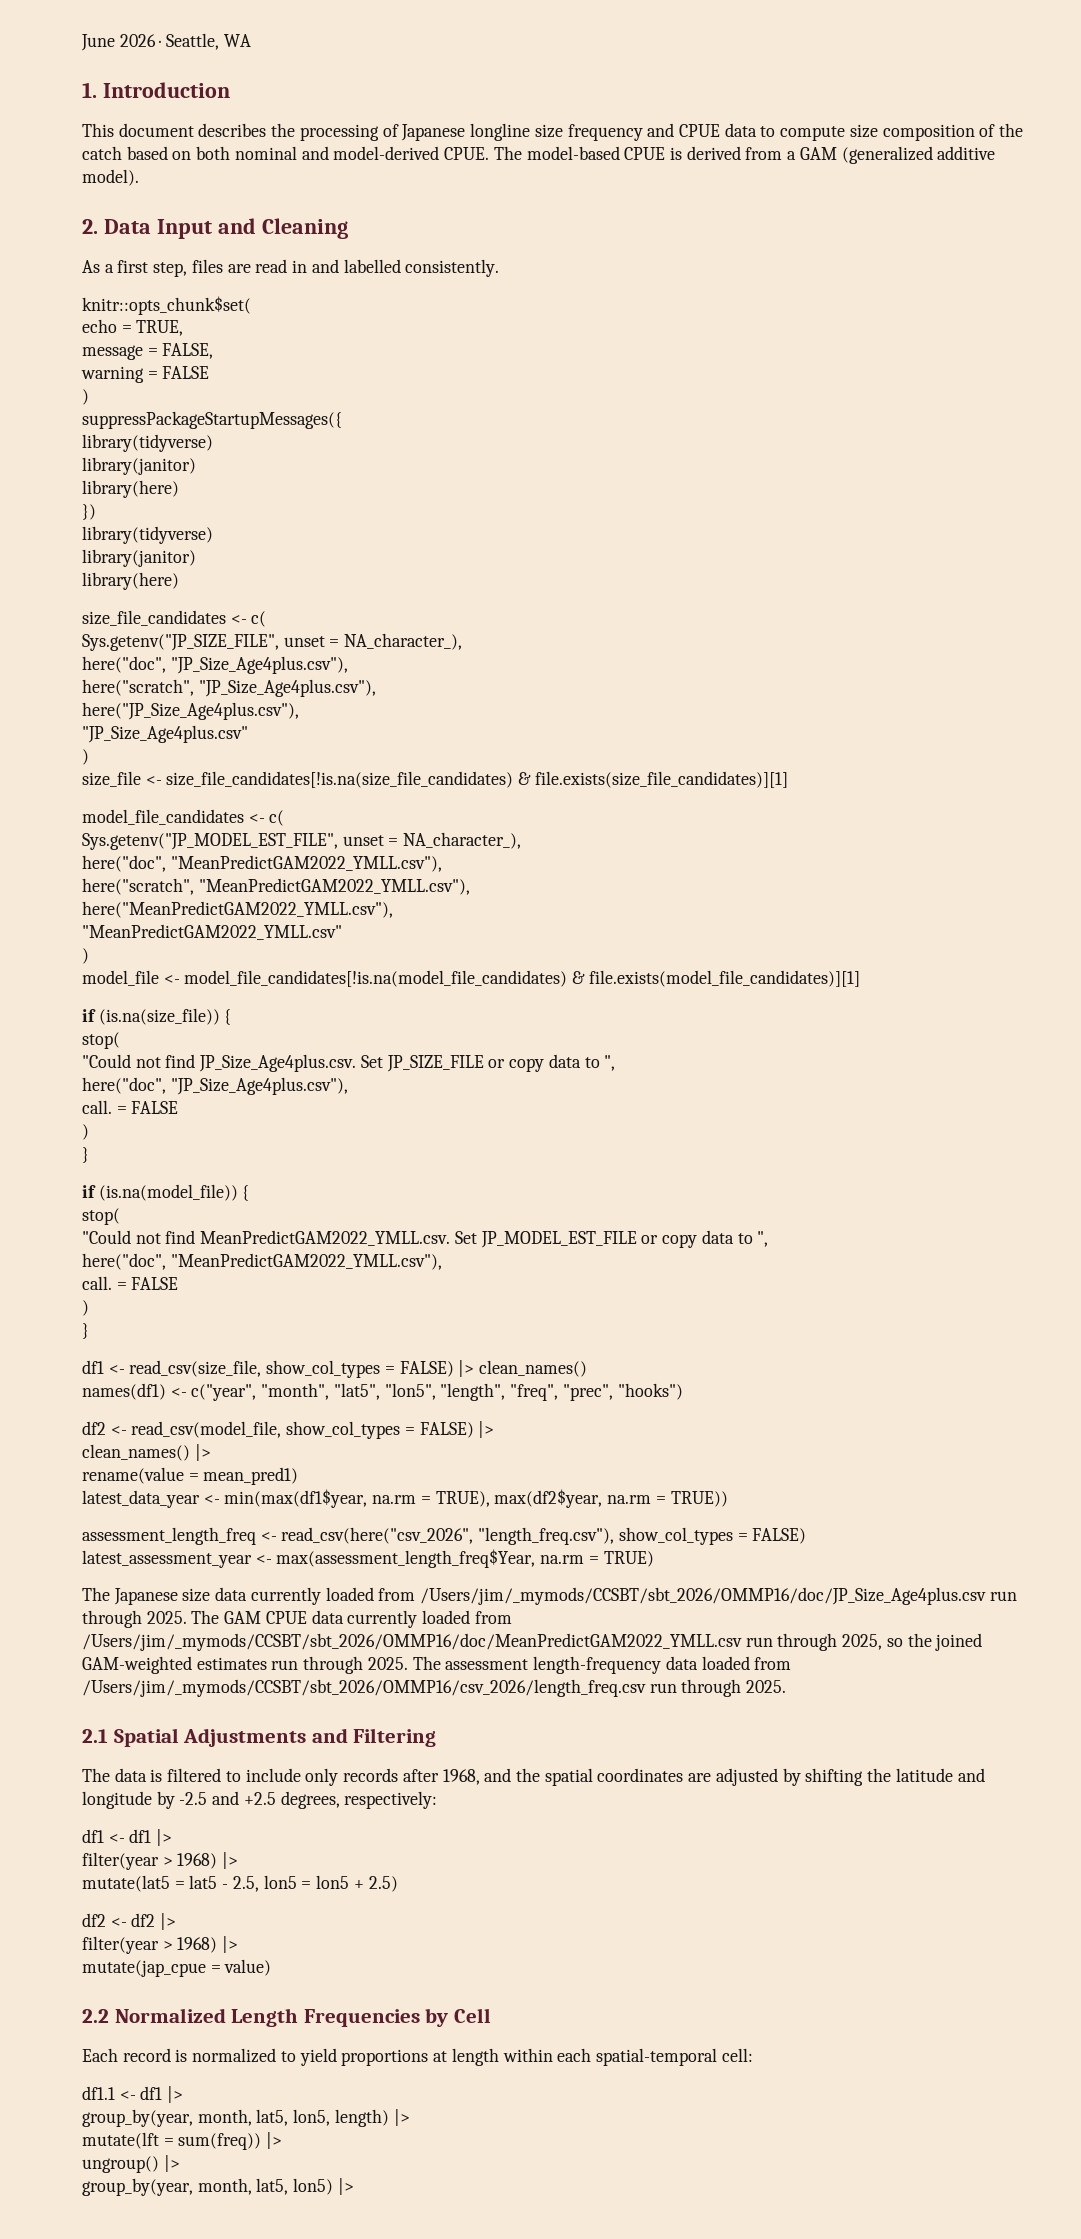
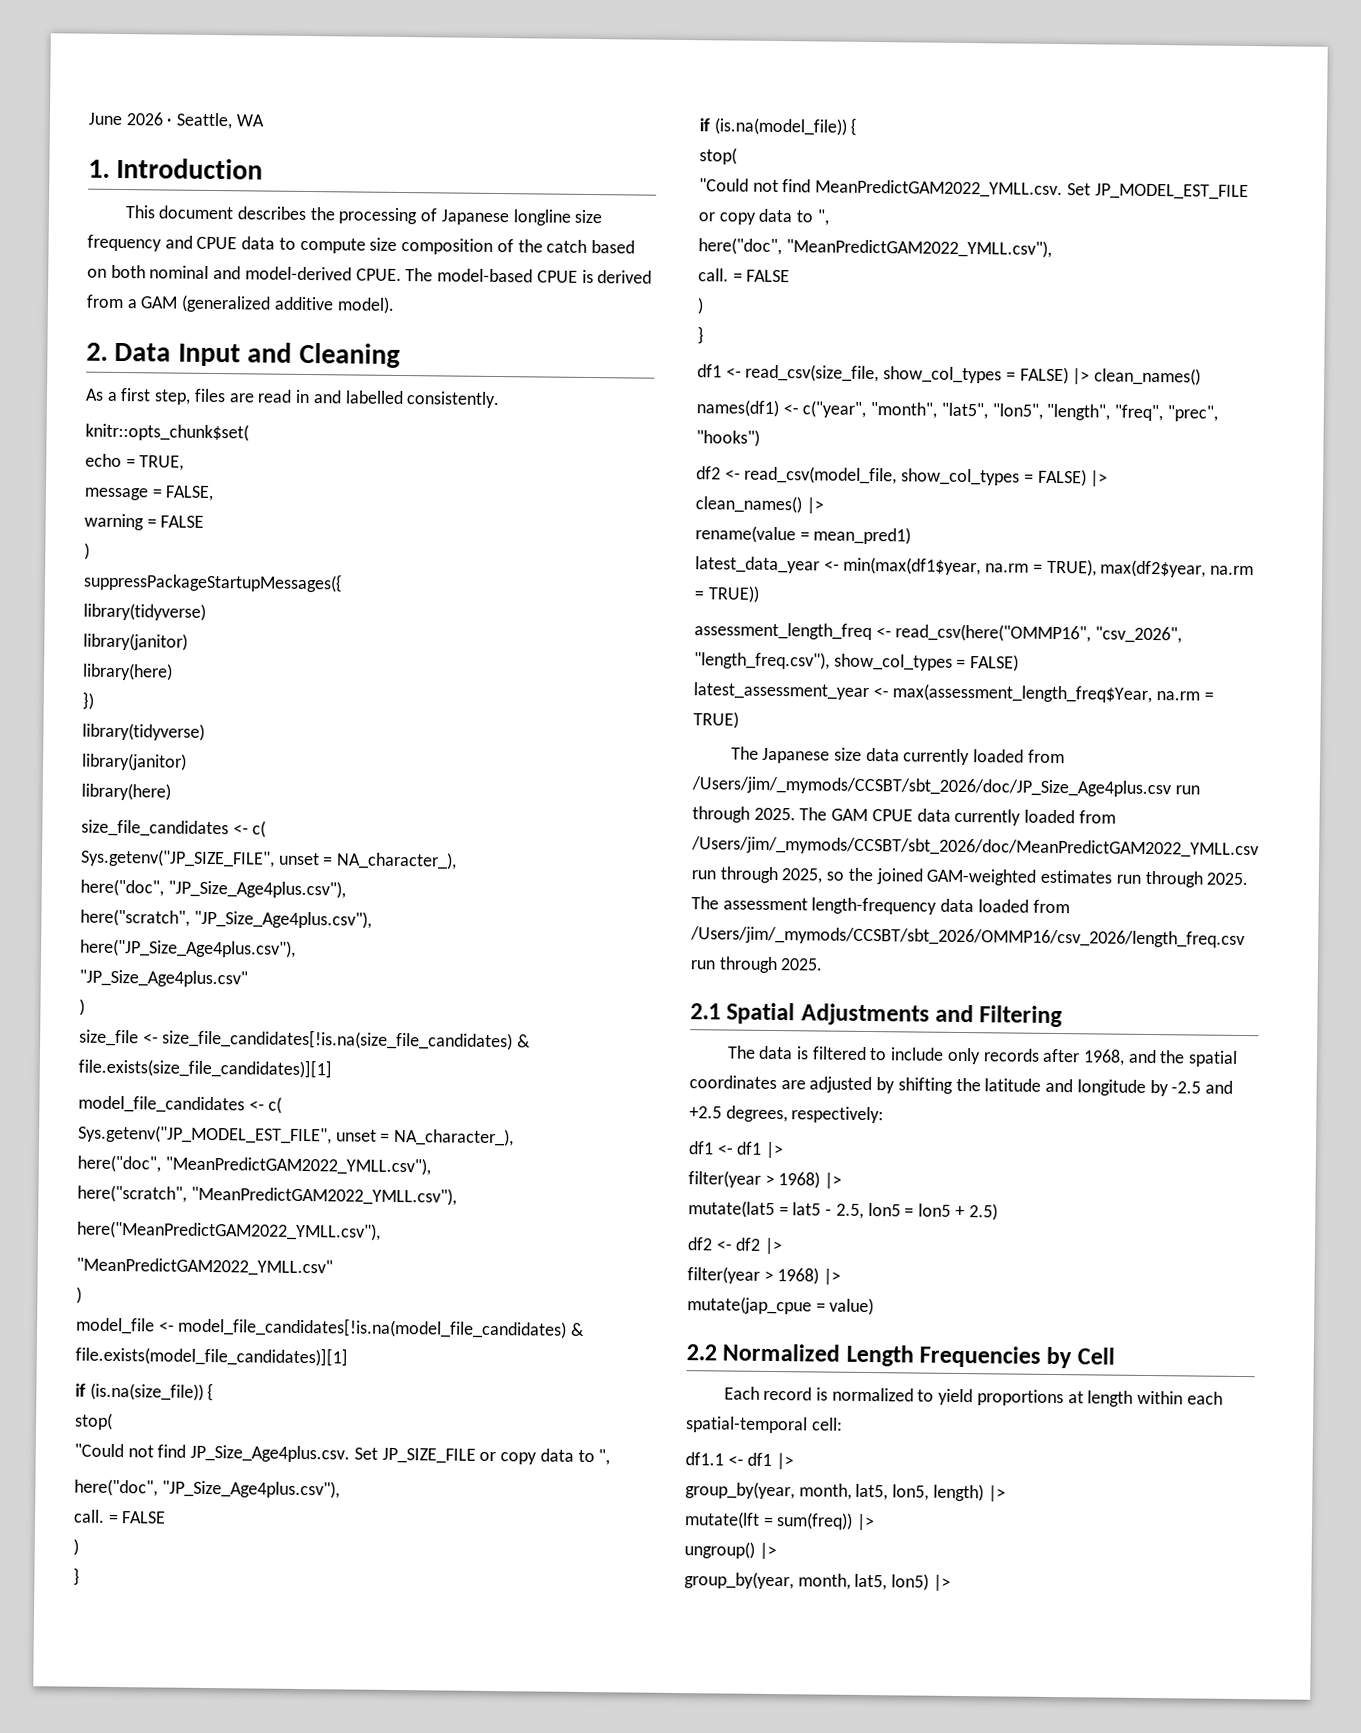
- assessment_length_freq <- read_csv(here("csv_2026", "length_freq.csv"), show_col_types = FALSE)
+ assessment_length_freq <- read_csv(here("OMMP16", "csv_2026", "length_freq.csv"), show_col_types = FALSE)
- The Japanese size data currently loaded from /Users/jim/_mymods/CCSBT/sbt_2026/OMMP16/doc/JP_Size_Age4plus.csv run through 2025.
+ The Japanese size data currently loaded from /Users/jim/_mymods/CCSBT/sbt_2026/doc/JP_Size_Age4plus.csv run through 2025.
- The GAM CPUE data currently loaded from /Users/jim/_mymods/CCSBT/sbt_2026/OMMP16/doc/MeanPredictGAM2022_YMLL.csv run through 2025, so the joined GAM-weighted estimates run through 2025.
+ The GAM CPUE data currently loaded from /Users/jim/_mymods/CCSBT/sbt_2026/doc/MeanPredictGAM2022_YMLL.csv run through 2025, so the joined GAM-weighted estimates run through 2025.

